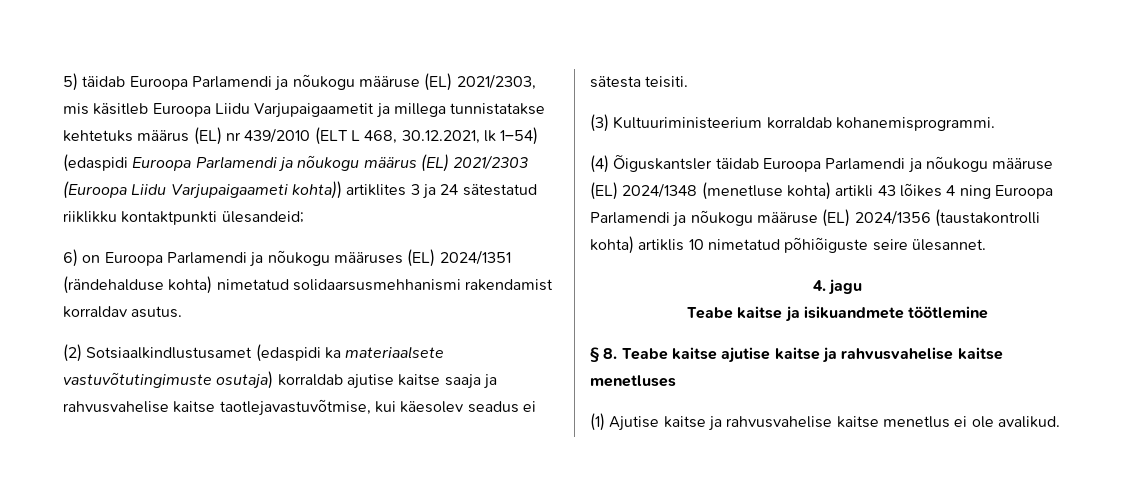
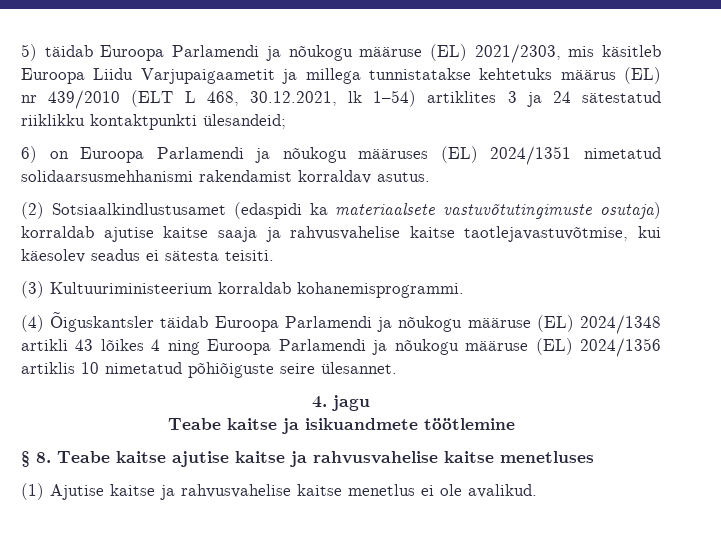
- 5) täidab Euroopa Parlamendi ja nõukogu määruse (EL) 2021/2303, mis käsitleb Euroopa Liidu Varjupaigaametit ja millega tunnistatakse kehtetuks määrus (EL) nr 439/2010 (ELT L 468, 30.12.2021, lk 1–54) (edaspidi Euroopa Parlamendi ja nõukogu määrus (EL) 2021/2303 (Euroopa Liidu Varjupaigaameti kohta)) artiklites 3 ja 24 sätestatud riiklikku kontaktpunkti ülesandeid;
+ 5) täidab Euroopa Parlamendi ja nõukogu määruse (EL) 2021/2303, mis käsitleb Euroopa Liidu Varjupaigaametit ja millega tunnistatakse kehtetuks määrus (EL) nr 439/2010 (ELT L 468, 30.12.2021, lk 1–54) artiklites 3 ja 24 sätestatud riiklikku kontaktpunkti ülesandeid;
- 6) on Euroopa Parlamendi ja nõukogu määruses (EL) 2024/1351 (rändehalduse kohta) nimetatud solidaarsusmehhanismi rakendamist korraldav asutus.
+ 6) on Euroopa Parlamendi ja nõukogu määruses (EL) 2024/1351 nimetatud solidaarsusmehhanismi rakendamist korraldav asutus.
- (4) Õiguskantsler täidab Euroopa Parlamendi ja nõukogu määruse (EL) 2024/1348 (menetluse kohta) artikli 43 lõikes 4 ning Euroopa Parlamendi ja nõukogu määruse (EL) 2024/1356 (taustakontrolli kohta) artiklis 10 nimetatud põhiõiguste seire ülesannet.
+ (4) Õiguskantsler täidab Euroopa Parlamendi ja nõukogu määruse (EL) 2024/1348 artikli 43 lõikes 4 ning Euroopa Parlamendi ja nõukogu määruse (EL) 2024/1356 artiklis 10 nimetatud põhiõiguste seire ülesannet.

